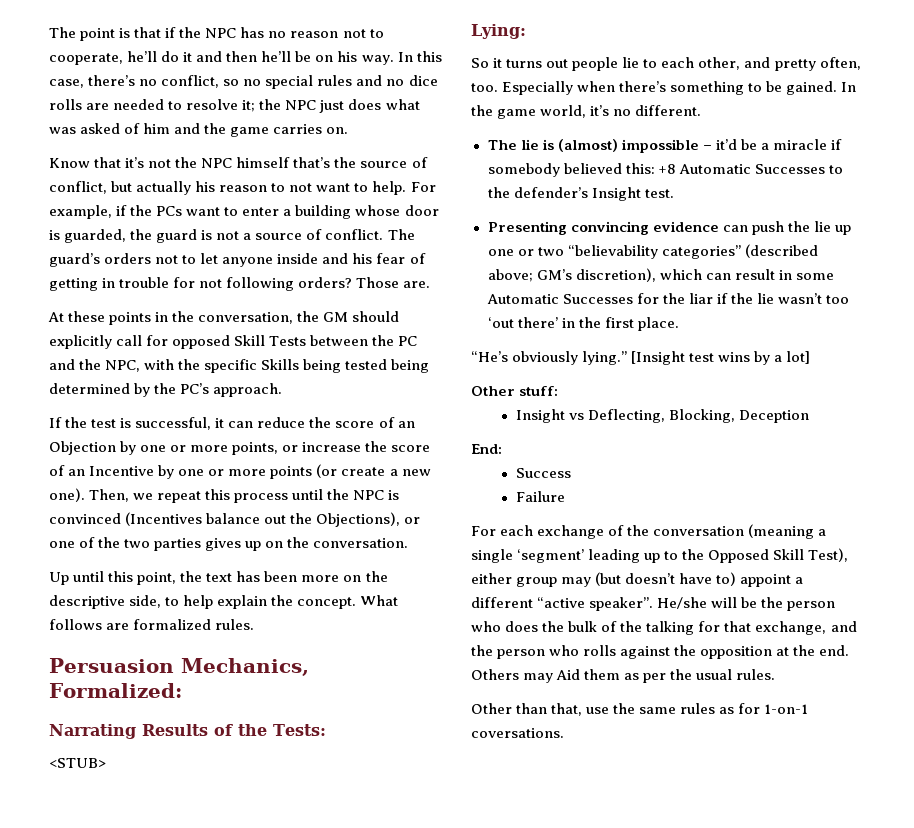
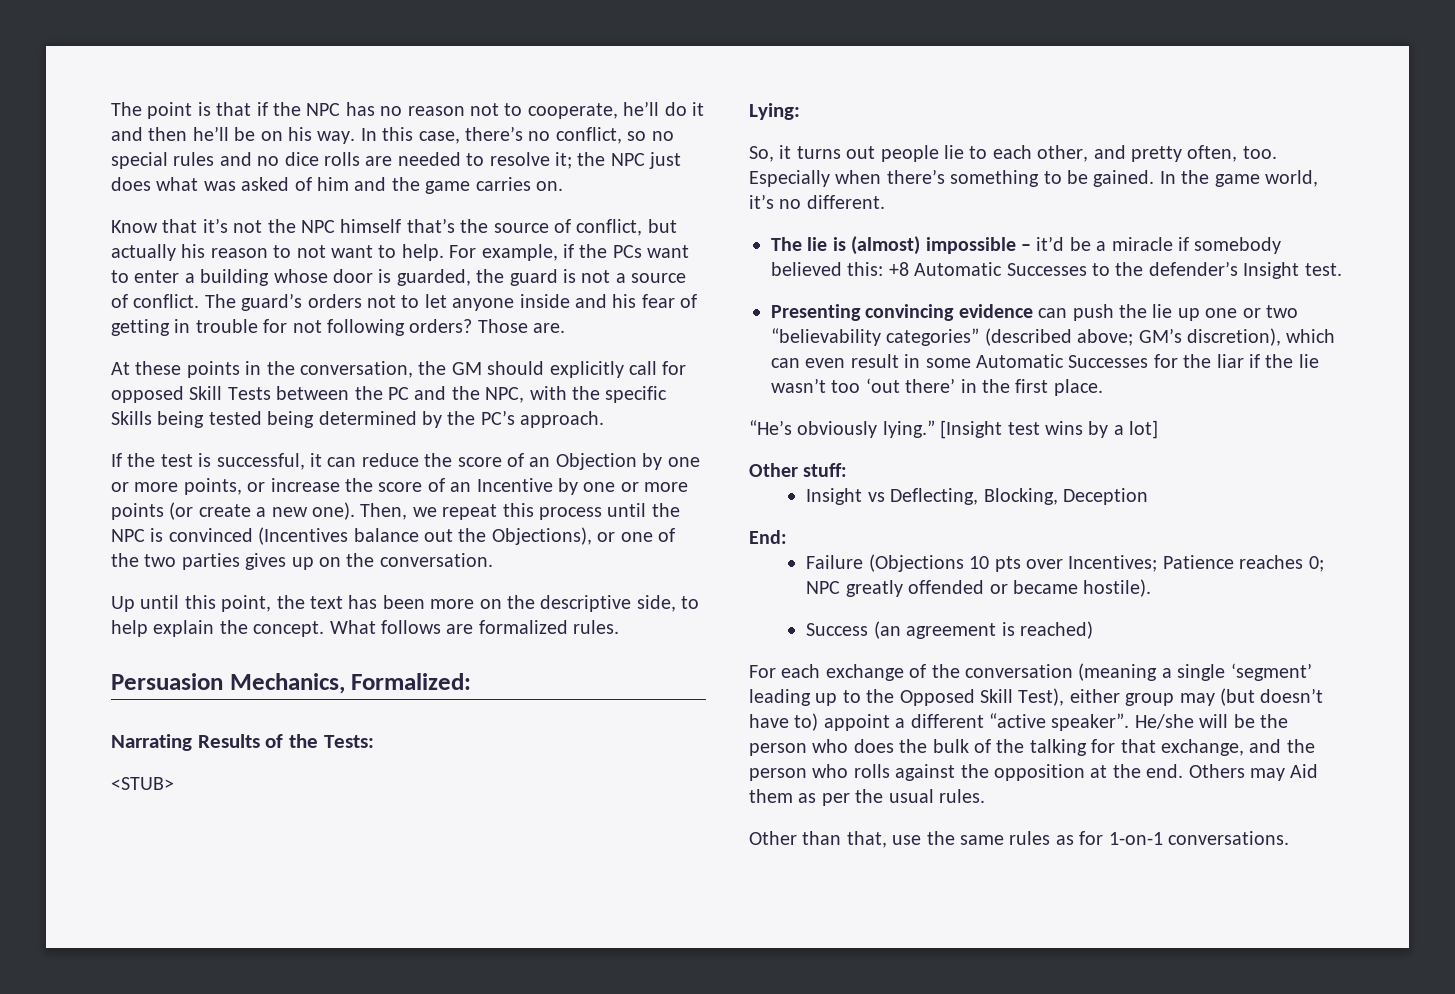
- So it turns out people lie to each other, and pretty often, too.
+ So, it turns out people lie to each other, and pretty often, too.
- Presenting convincing evidence can push the lie up one or two “believability categories” (described above; GM’s discretion), which can result in some Automatic Successes for the liar if the lie wasn’t too ‘out there’ in the first place.
+ Presenting convincing evidence can push the lie up one or two “believability categories” (described above; GM’s discretion), which can even result in some Automatic Successes for the liar if the lie wasn’t too ‘out there’ in the first place.
- Success
- Failure
+ Failure (Objections 10 pts over Incentives; Patience reaches 0; NPC greatly offended or became hostile).
+ Success (an agreement is reached)
- Other than that, use the same rules as for 1-on-1 coversations.
+ Other than that, use the same rules as for 1-on-1 conversations.

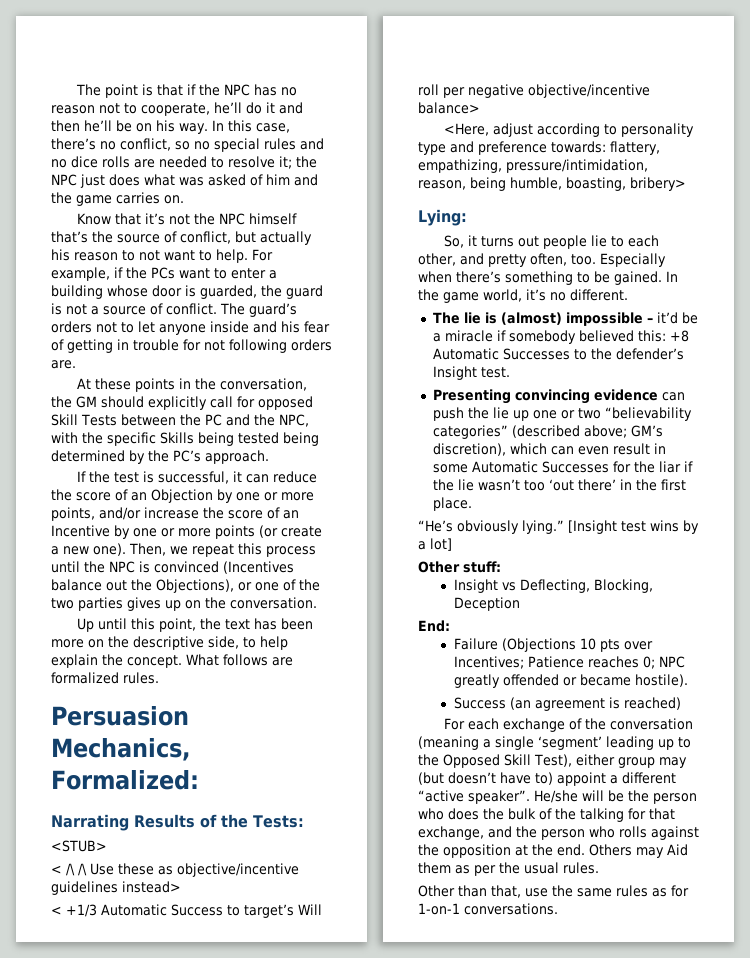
- The guard’s orders not to let anyone inside and his fear of getting in trouble for not following orders? Those are.
+ The guard’s orders not to let anyone inside and his fear of getting in trouble for not following orders are.
- If the test is successful, it can reduce the score of an Objection by one or more points, or increase the score of an Incentive by one or more points (or create a new one).
+ If the test is successful, it can reduce the score of an Objection by one or more points, and/or increase the score of an Incentive by one or more points (or create a new one).
+ < /\ /\ Use these as objective/incentive guidelines instead>
+ < +1/3 Automatic Success to target’s Will roll per negative objective/incentive balance>
+ <Here, adjust according to personality type and preference towards: flattery, empathizing, pressure/intimidation, reason, being humble, boasting, bribery>

